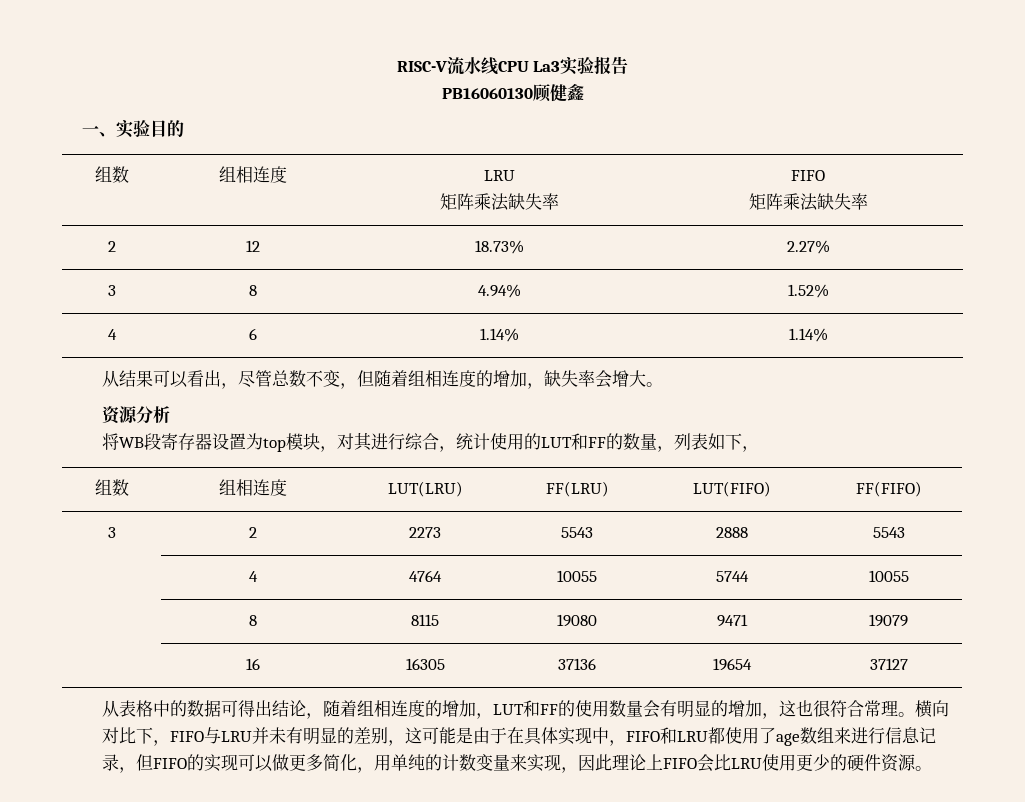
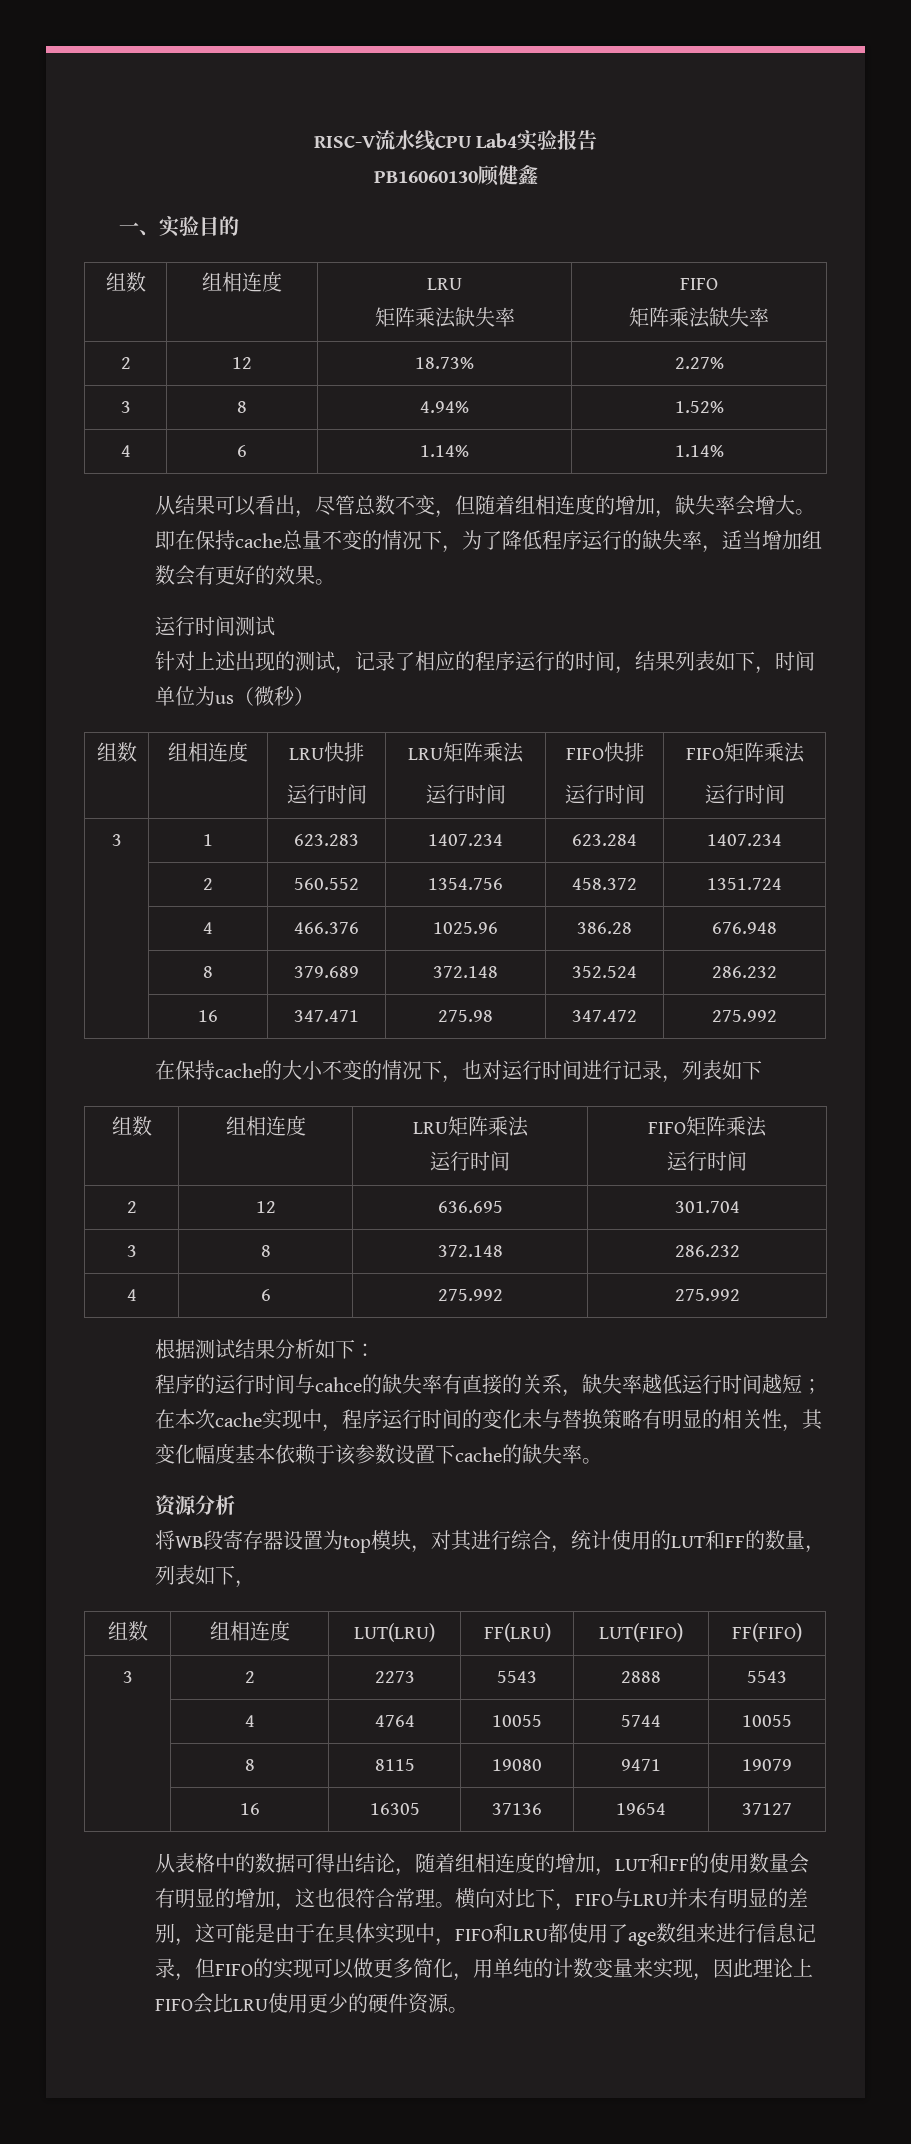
- RISC-V流水线CPU La3实验报告
+ RISC-V流水线CPU Lab4实验报告
+ 即在保持cache总量不变的情况下，为了降低程序运行的缺失率，适当增加组数会有更好的效果。
+ 运行时间测试
+ 针对上述出现的测试，记录了相应的程序运行的时间，结果列表如下，时间单位为us（微秒）
+ 组数 | 组相连度 | LRU快排
+ 运行时间 | LRU矩阵乘法
+ 运行时间 | FIFO快排
+ 运行时间 | FIFO矩阵乘法
+ 运行时间
+ 3 | 1 | 623.283 | 1407.234 | 623.284 | 1407.234
+ | 2 | 560.552 | 1354.756 | 458.372 | 1351.724
+ | 4 | 466.376 | 1025.96 | 386.28 | 676.948
+ | 8 | 379.689 | 372.148 | 352.524 | 286.232
+ | 16 | 347.471 | 275.98 | 347.472 | 275.992
+ 在保持cache的大小不变的情况下，也对运行时间进行记录，列表如下
+ 组数 | 组相连度 | LRU矩阵乘法
+ 运行时间 | FIFO矩阵乘法
+ 运行时间
+ 2 | 12 | 636.695 | 301.704
+ 3 | 8 | 372.148 | 286.232
+ 4 | 6 | 275.992 | 275.992
+ 根据测试结果分析如下：
+ 程序的运行时间与cahce的缺失率有直接的关系，缺失率越低运行时间越短；在本次cache实现中，程序运行时间的变化未与替换策略有明显的相关性，其变化幅度基本依赖于该参数设置下cache的缺失率。

